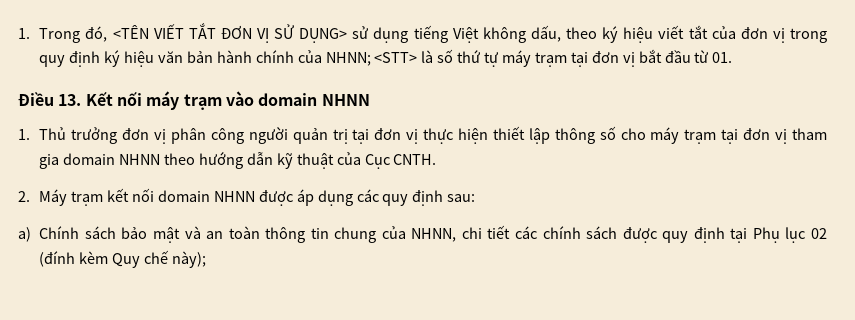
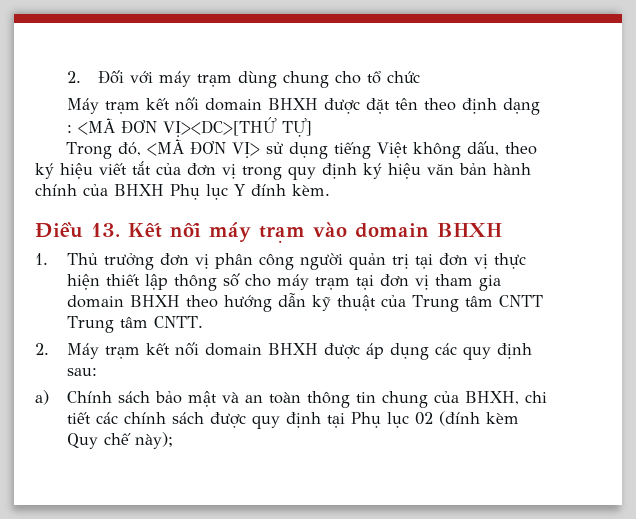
- 1. Trong đó, <TÊN VIẾT TẮT ĐƠN VỊ SỬ DỤNG> sử dụng tiếng Việt không dấu, theo ký hiệu viết tắt của đơn vị trong quy định ký hiệu văn bản hành chính của NHNN; <STT> là số thứ tự máy trạm tại đơn vị bắt đầu từ 01.
+ 2. Đối với máy trạm dùng chung cho tổ chức
+ Máy trạm kết nối domain BHXH được đặt tên theo định dạng : <MÃ ĐƠN VỊ><DC>[THỨ TỰ]
+ Trong đó, <MÃ ĐƠN VỊ> sử dụng tiếng Việt không dấu, theo ký hiệu viết tắt của đơn vị trong quy định ký hiệu văn bản hành chính của BHXH Phụ lục Y đính kèm.
- Điều 13. Kết nối máy trạm vào domain NHNN
+ Điều 13. Kết nối máy trạm vào domain BHXH
- 1. Thủ trưởng đơn vị phân công người quản trị tại đơn vị thực hiện thiết lập thông số cho máy trạm tại đơn vị tham gia domain NHNN theo hướng dẫn kỹ thuật của Cục CNTH.
+ 1. Thủ trưởng đơn vị phân công người quản trị tại đơn vị thực hiện thiết lập thông số cho máy trạm tại đơn vị tham gia domain BHXH theo hướng dẫn kỹ thuật của Trung tâm CNTT Trung tâm CNTT.
- 2. Máy trạm kết nối domain NHNN được áp dụng các quy định sau:
+ 2. Máy trạm kết nối domain BHXH được áp dụng các quy định sau:
- a) Chính sách bảo mật và an toàn thông tin chung của NHNN, chi tiết các chính sách được quy định tại Phụ lục 02 (đính kèm Quy chế này);
+ a) Chính sách bảo mật và an toàn thông tin chung của BHXH, chi tiết các chính sách được quy định tại Phụ lục 02 (đính kèm Quy chế này);

